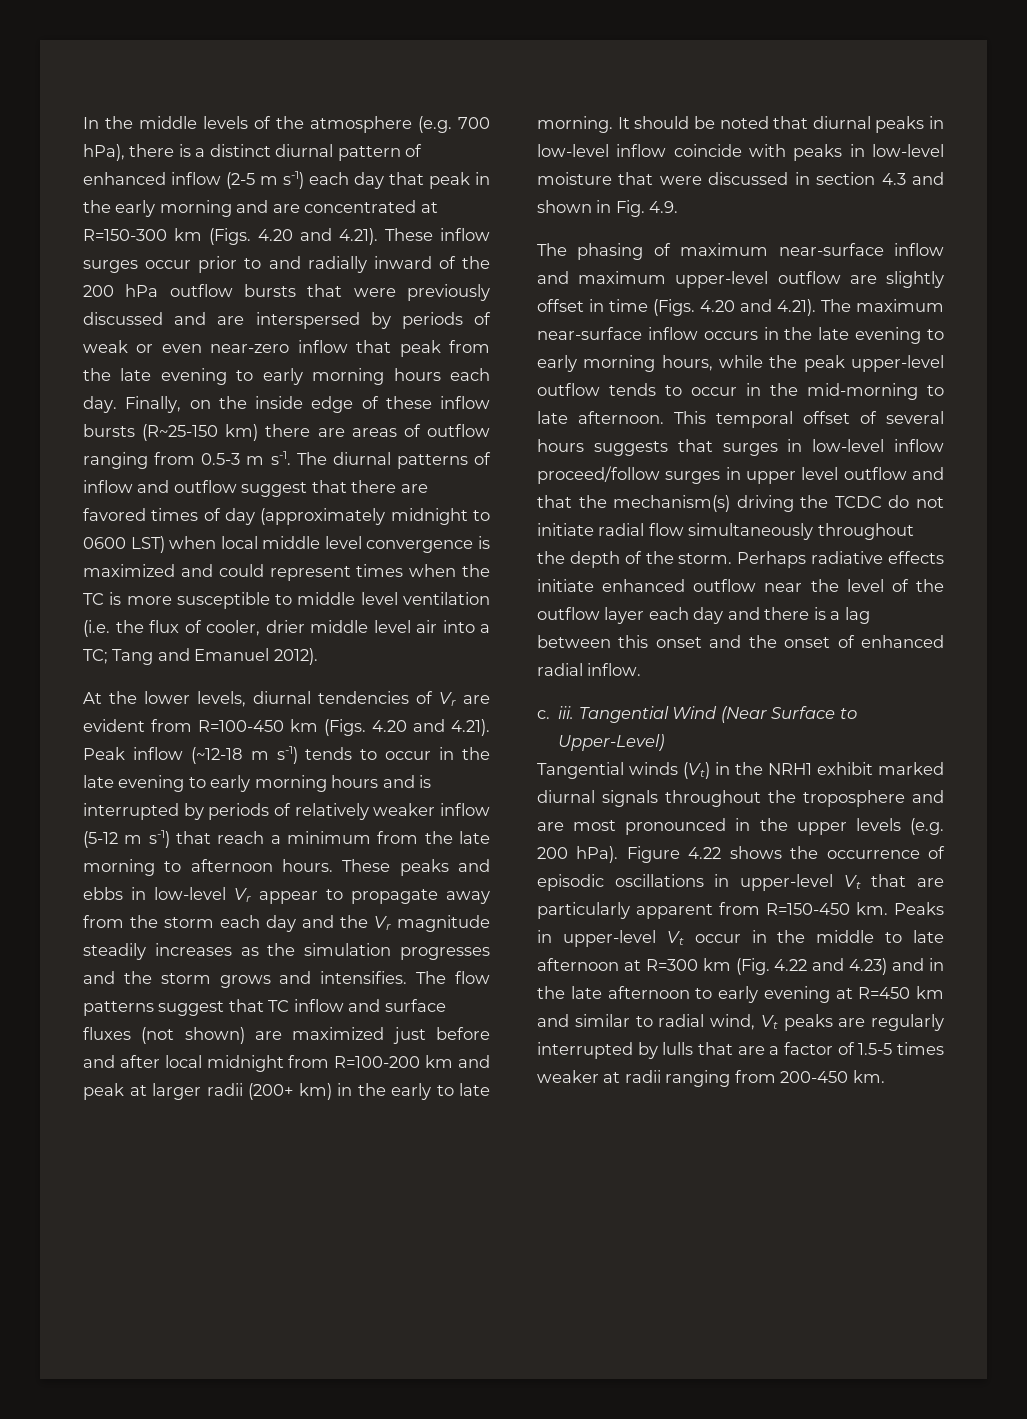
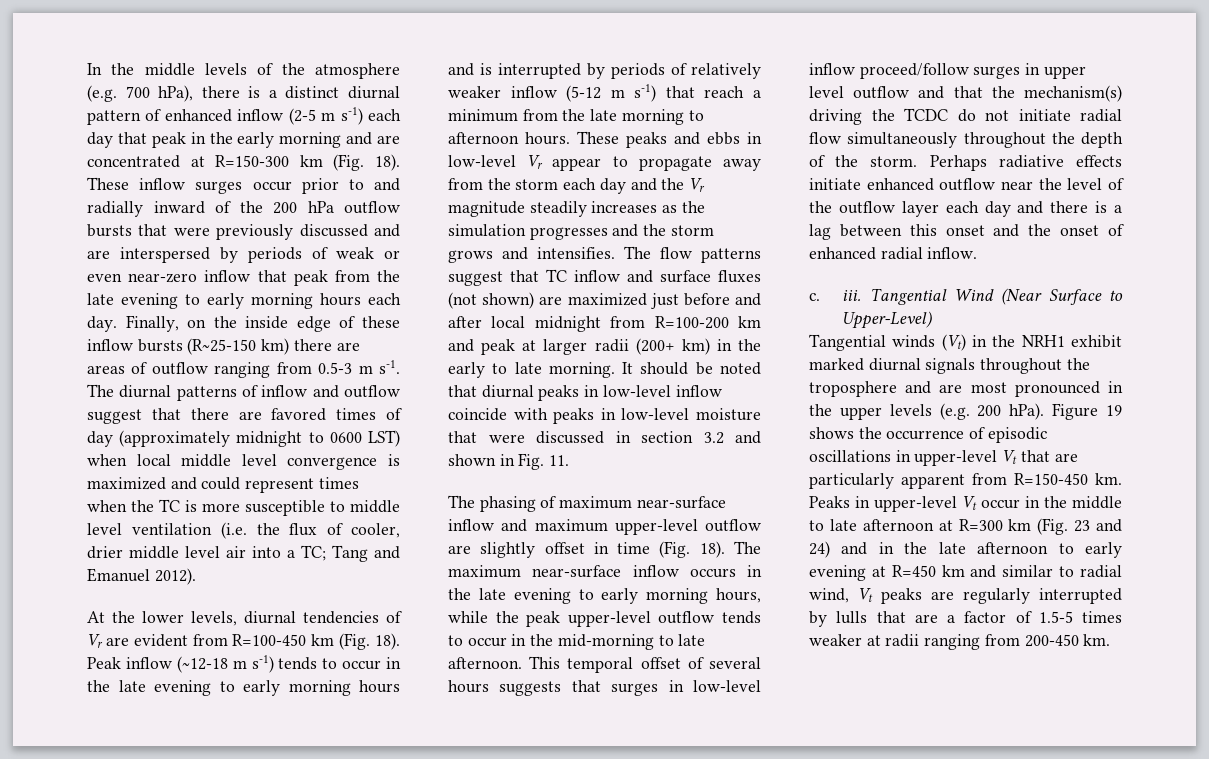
- In the middle levels of the atmosphere (e.g. 700 hPa), there is a distinct diurnal pattern of enhanced inflow (2-5 m s-1) each day that peak in the early morning and are concentrated at R=150-300 km (Figs. 4.20 and 4.21). These inflow surges occur prior to and radially inward of the 200 hPa outflow bursts that were previously discussed and are interspersed by periods of weak or even near-zero inflow that peak from the late evening to early morning hours each day.
+ In the middle levels of the atmosphere (e.g. 700 hPa), there is a distinct diurnal pattern of enhanced inflow (2-5 m s-1) each day that peak in the early morning and are concentrated at R=150-300 km (Fig. 18). These inflow surges occur prior to and radially inward of the 200 hPa outflow bursts that were previously discussed and are interspersed by periods of weak or even near-zero inflow that peak from the late evening to early morning hours each day.
- At the lower levels, diurnal tendencies of Vr are evident from R=100-450 km (Figs. 4.20 and 4.21). Peak inflow (~12-18 m s-1) tends to occur in the late evening to early morning hours and is interrupted by periods of relatively weaker inflow (5-12 m s-1) that reach a minimum from the late morning to afternoon hours.
+ At the lower levels, diurnal tendencies of Vr are evident from R=100-450 km (Fig. 18). Peak inflow (~12-18 m s-1) tends to occur in the late evening to early morning hours and is interrupted by periods of relatively weaker inflow (5-12 m s-1) that reach a minimum from the late morning to afternoon hours.
- It should be noted that diurnal peaks in low-level inflow coincide with peaks in low-level moisture that were discussed in section 4.3 and shown in Fig. 4.9.
+ It should be noted that diurnal peaks in low-level inflow coincide with peaks in low-level moisture that were discussed in section 3.2 and shown in Fig. 11.
- The phasing of maximum near-surface inflow and maximum upper-level outflow are slightly offset in time (Figs. 4.20 and 4.21). The maximum near-surface inflow occurs in the late evening to early morning hours, while the peak upper-level outflow tends to occur in the mid-morning to late afternoon.
+ The phasing of maximum near-surface inflow and maximum upper-level outflow are slightly offset in time (Fig. 18). The maximum near-surface inflow occurs in the late evening to early morning hours, while the peak upper-level outflow tends to occur in the mid-morning to late afternoon.
- Figure 4.22 shows the occurrence of episodic oscillations in upper-level Vt that are particularly apparent from R=150-450 km.
+ Figure 19 shows the occurrence of episodic oscillations in upper-level Vt that are particularly apparent from R=150-450 km.
- Peaks in upper-level Vt occur in the middle to late afternoon at R=300 km (Fig. 4.22 and 4.23) and in the late afternoon to early evening at R=450 km and similar to radial wind, Vt peaks are regularly interrupted by lulls that are a factor of 1.5-5 times weaker at radii ranging from 200-450 km.
+ Peaks in upper-level Vt occur in the middle to late afternoon at R=300 km (Fig. 23 and 24) and in the late afternoon to early evening at R=450 km and similar to radial wind, Vt peaks are regularly interrupted by lulls that are a factor of 1.5-5 times weaker at radii ranging from 200-450 km.

